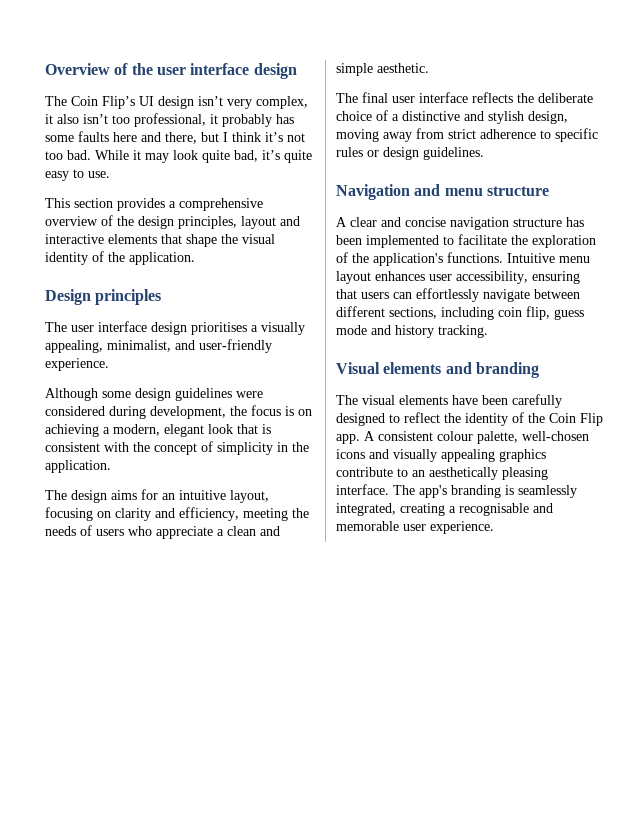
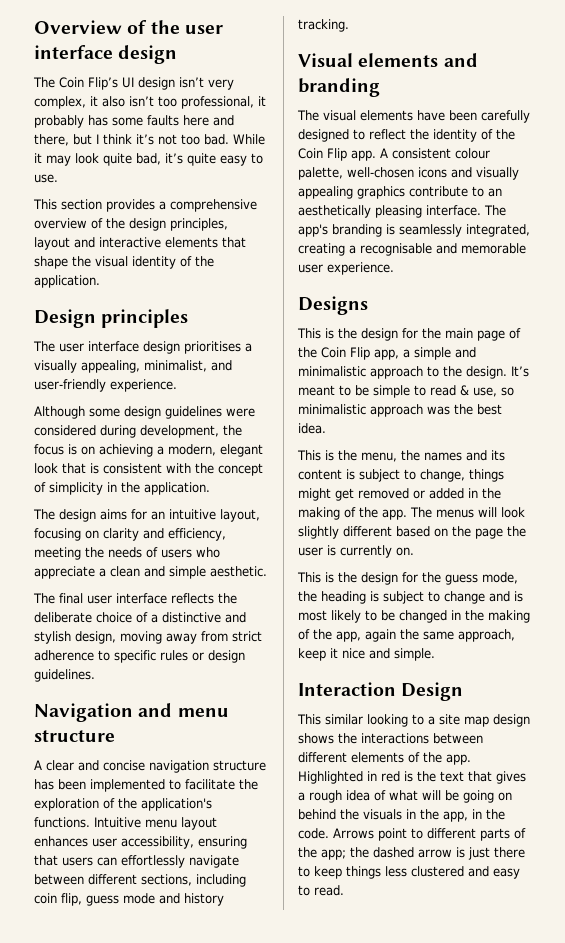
+ Designs
+ This is the design for the main page of the Coin Flip app, a simple and minimalistic approach to the design. It’s meant to be simple to read & use, so minimalistic approach was the best idea.
+ This is the menu, the names and its content is subject to change, things might get removed or added in the making of the app. The menus will look slightly different based on the page the user is currently on.
+ This is the design for the guess mode, the heading is subject to change and is most likely to be changed in the making of the app, again the same approach, keep it nice and simple.
+ Interaction Design
+ This similar looking to a site map design shows the interactions between different elements of the app. Highlighted in red is the text that gives a rough idea of what will be going on behind the visuals in the app, in the code. Arrows point to different parts of the app; the dashed arrow is just there to keep things less clustered and easy to read.

